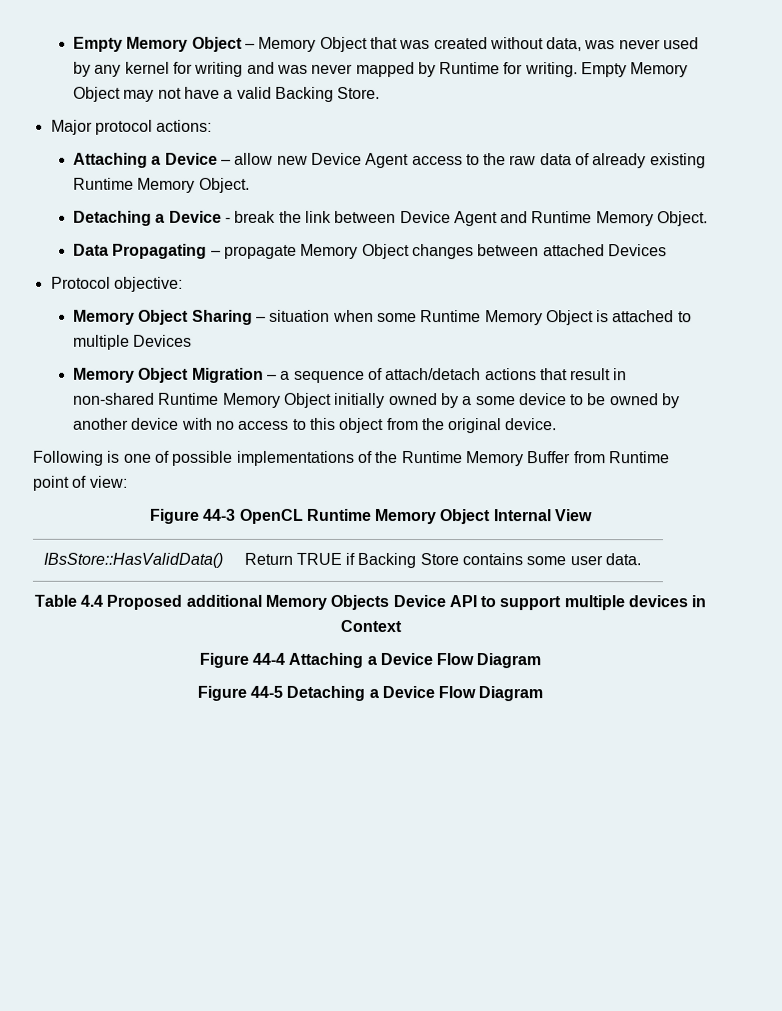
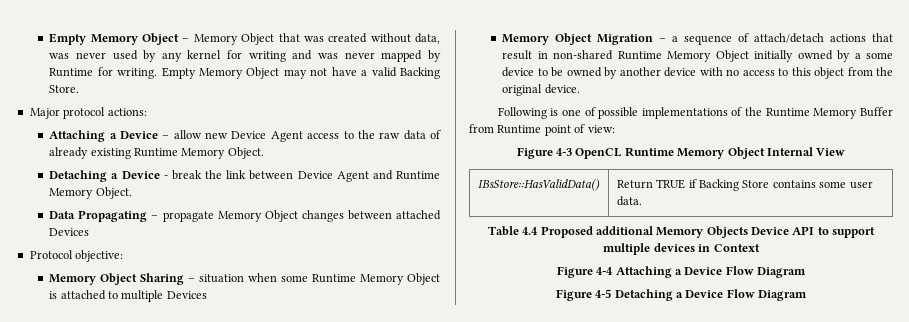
- Figure 44-3 OpenCL Runtime Memory Object Internal View
+ Figure 4-3 OpenCL Runtime Memory Object Internal View
- Figure 44-4 Attaching a Device Flow Diagram
+ Figure 4-4 Attaching a Device Flow Diagram
- Figure 44-5 Detaching a Device Flow Diagram
+ Figure 4-5 Detaching a Device Flow Diagram

